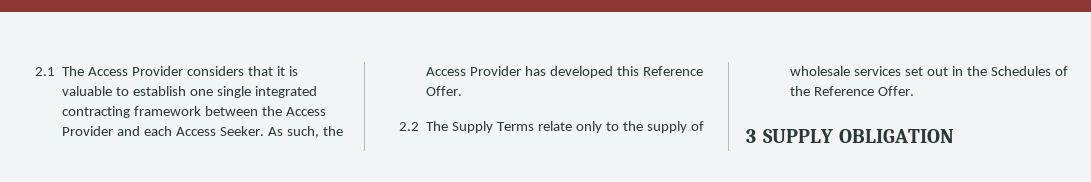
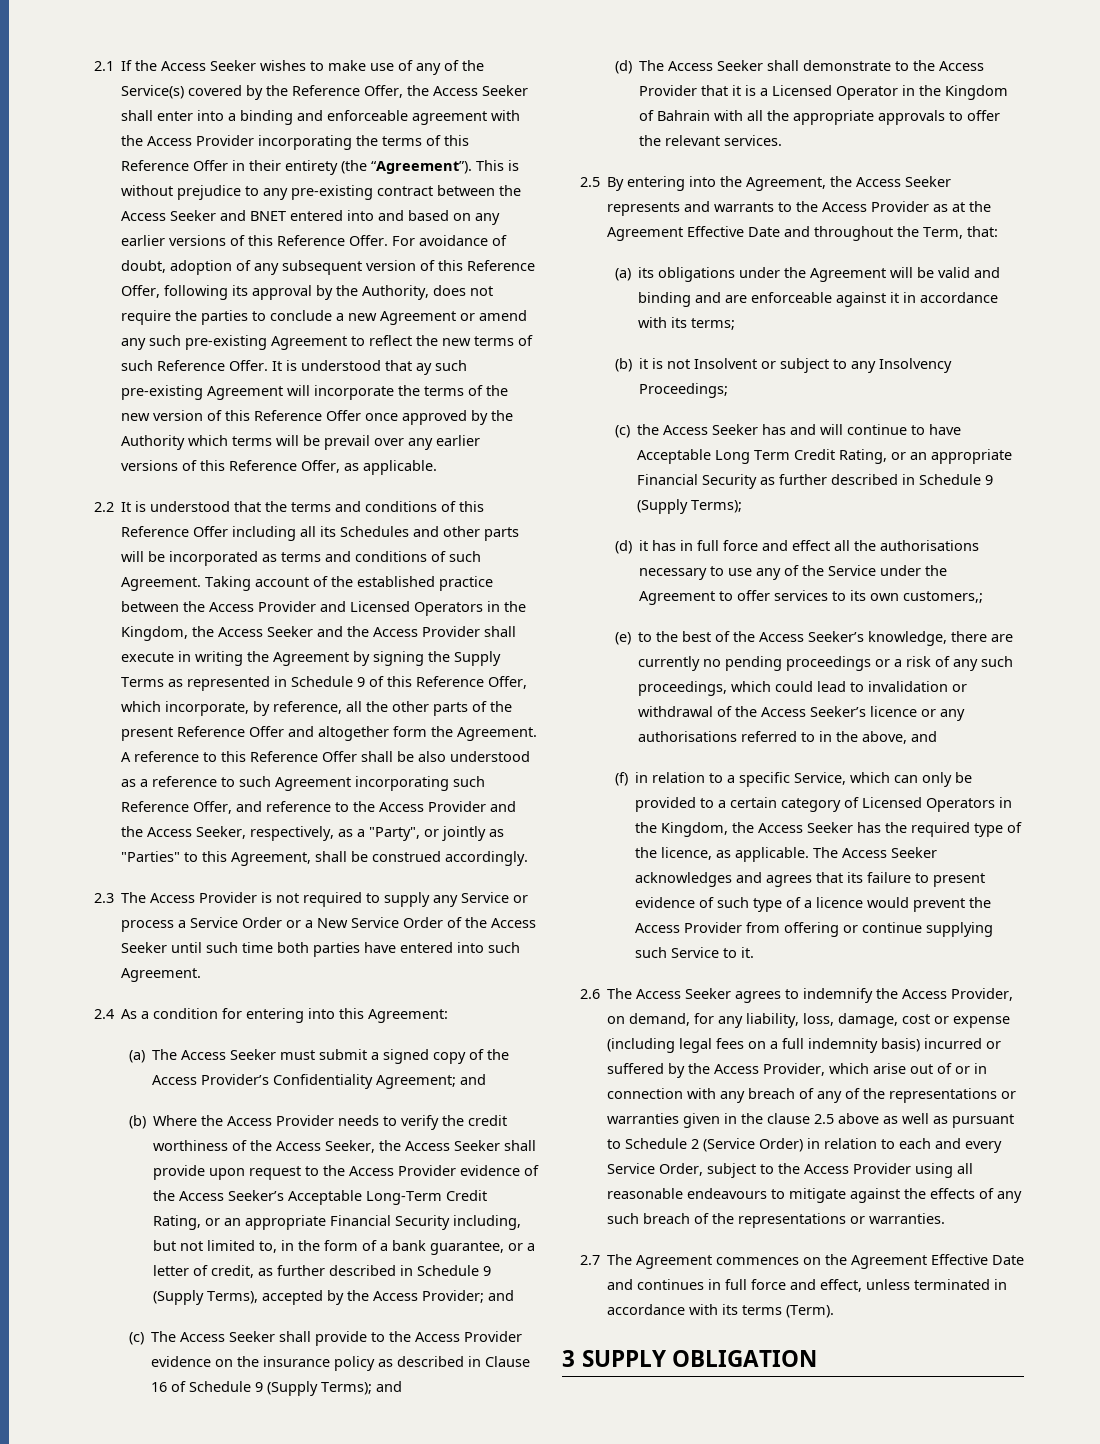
- 2.1 The Access Provider considers that it is valuable to establish one single integrated contracting framework between the Access Provider and each Access Seeker. As such, the Access Provider has developed this Reference Offer.
- 2.2 The Supply Terms relate only to the supply of wholesale services set out in the Schedules of the Reference Offer.
+ 2.1 If the Access Seeker wishes to make use of any of the Service(s) covered by the Reference Offer, the Access Seeker shall enter into a binding and enforceable agreement with the Access Provider incorporating the terms of this Reference Offer in their entirety (the “Agreement”). This is without prejudice to any pre-existing contract between the Access Seeker and BNET entered into and based on any earlier versions of this Reference Offer. For avoidance of doubt, adoption of any subsequent version of this Reference Offer, following its approval by the Authority, does not require the parties to conclude a new Agreement or amend any such pre-existing Agreement to reflect the new terms of such Reference Offer. It is understood that ay such pre-existing Agreement will incorporate the terms of the new version of this Reference Offer once approved by the Authority which terms will be prevail over any earlier versions of this Reference Offer, as applicable.
+ 2.2 It is understood that the terms and conditions of this Reference Offer including all its Schedules and other parts will be incorporated as terms and conditions of such Agreement. Taking account of the established practice between the Access Provider and Licensed Operators in the Kingdom, the Access Seeker and the Access Provider shall execute in writing the Agreement by signing the Supply Terms as represented in Schedule 9 of this Reference Offer, which incorporate, by reference, all the other parts of the present Reference Offer and altogether form the Agreement. A reference to this Reference Offer shall be also understood as a reference to such Agreement incorporating such Reference Offer, and reference to the Access Provider and the Access Seeker, respectively, as a "Party", or jointly as "Parties" to this Agreement, shall be construed accordingly.
+ 2.3 The Access Provider is not required to supply any Service or process a Service Order or a New Service Order of the Access Seeker until such time both parties have entered into such Agreement.
+ 2.4 As a condition for entering into this Agreement:
+ (a) The Access Seeker must submit a signed copy of the Access Provider’s Confidentiality Agreement; and
+ (b) Where the Access Provider needs to verify the credit worthiness of the Access Seeker, the Access Seeker shall provide upon request to the Access Provider evidence of the Access Seeker’s Acceptable Long-Term Credit Rating, or an appropriate Financial Security including, but not limited to, in the form of a bank guarantee, or a letter of credit, as further described in Schedule 9 (Supply Terms), accepted by the Access Provider; and
+ (c) The Access Seeker shall provide to the Access Provider evidence on the insurance policy as described in Clause 16 of Schedule 9 (Supply Terms); and
+ (d) The Access Seeker shall demonstrate to the Access Provider that it is a Licensed Operator in the Kingdom of Bahrain with all the appropriate approvals to offer the relevant services.
+ 2.5 By entering into the Agreement, the Access Seeker represents and warrants to the Access Provider as at the Agreement Effective Date and throughout the Term, that:
+ (a) its obligations under the Agreement will be valid and binding and are enforceable against it in accordance with its terms;
+ (b) it is not Insolvent or subject to any Insolvency Proceedings;
+ (c) the Access Seeker has and will continue to have Acceptable Long Term Credit Rating, or an appropriate Financial Security as further described in Schedule 9 (Supply Terms);
+ (d) it has in full force and effect all the authorisations necessary to use any of the Service under the Agreement to offer services to its own customers,;
+ (e) to the best of the Access Seeker’s knowledge, there are currently no pending proceedings or a risk of any such proceedings, which could lead to invalidation or withdrawal of the Access Seeker’s licence or any authorisations referred to in the above, and
+ (f) in relation to a specific Service, which can only be provided to a certain category of Licensed Operators in the Kingdom, the Access Seeker has the required type of the licence, as applicable. The Access Seeker acknowledges and agrees that its failure to present evidence of such type of a licence would prevent the Access Provider from offering or continue supplying such Service to it.
+ 2.6 The Access Seeker agrees to indemnify the Access Provider, on demand, for any liability, loss, damage, cost or expense (including legal fees on a full indemnity basis) incurred or suffered by the Access Provider, which arise out of or in connection with any breach of any of the representations or warranties given in the clause 2.5 above as well as pursuant to Schedule 2 (Service Order) in relation to each and every Service Order, subject to the Access Provider using all reasonable endeavours to mitigate against the effects of any such breach of the representations or warranties.
+ 2.7 The Agreement commences on the Agreement Effective Date and continues in full force and effect, unless terminated in accordance with its terms (Term).

